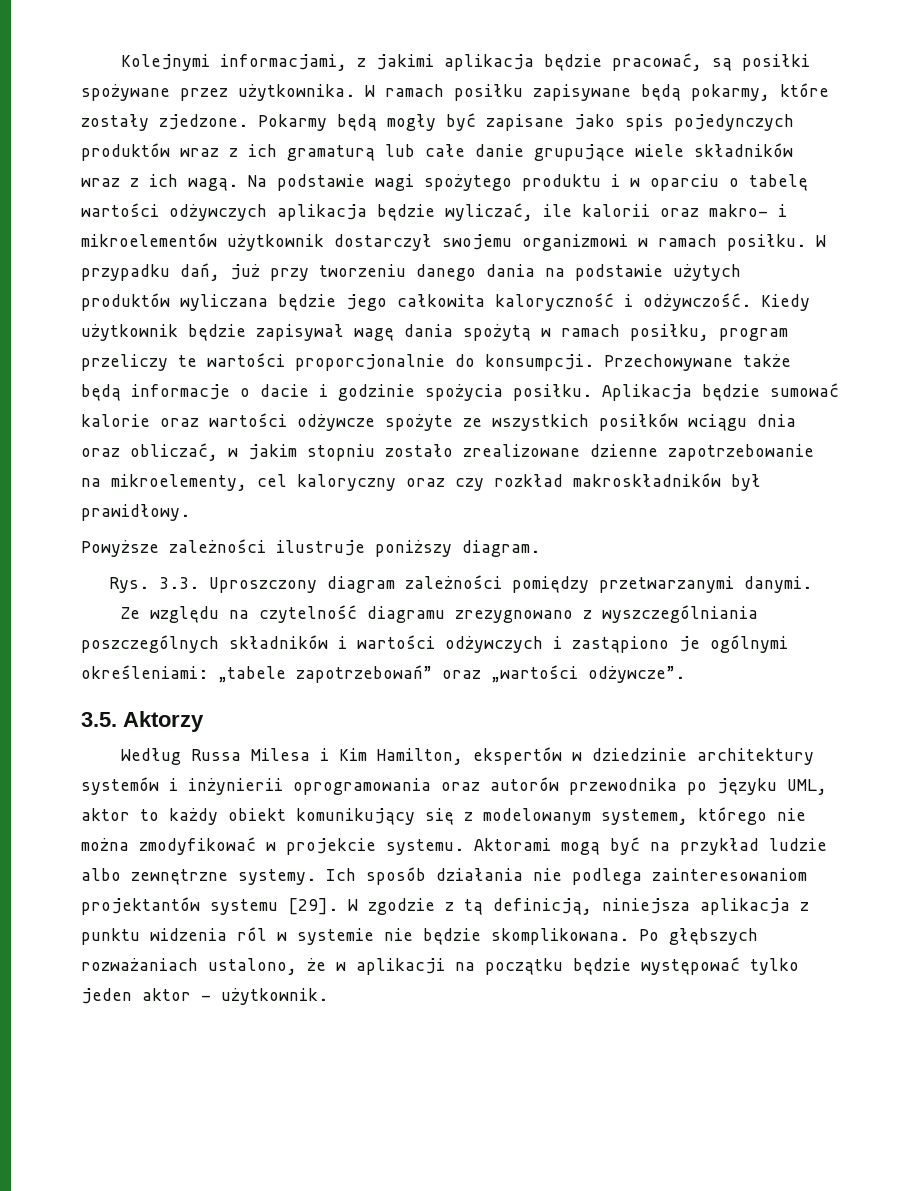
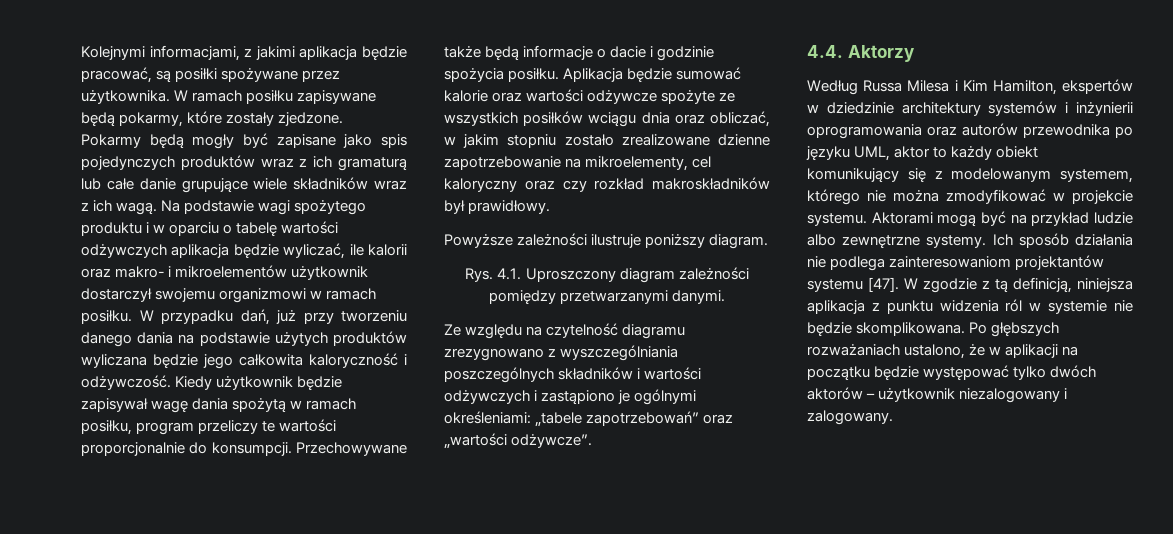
- Rys. 3.3. Uproszczony diagram zależności pomiędzy przetwarzanymi danymi.
+ Rys. 4.1. Uproszczony diagram zależności pomiędzy przetwarzanymi danymi.
- 3.5. Aktorzy
+ 4.4. Aktorzy
- Ich sposób działania nie podlega zainteresowaniom projektantów systemu [29].
+ Ich sposób działania nie podlega zainteresowaniom projektantów systemu [47].
- Po głębszych rozważaniach ustalono, że w aplikacji na początku będzie występować tylko jeden aktor - użytkownik.
+ Po głębszych rozważaniach ustalono, że w aplikacji na początku będzie występować tylko dwóch aktorów – użytkownik niezalogowany i zalogowany.

